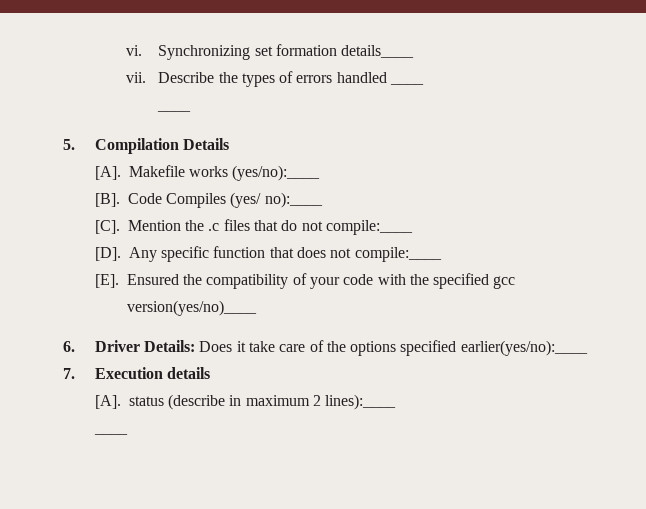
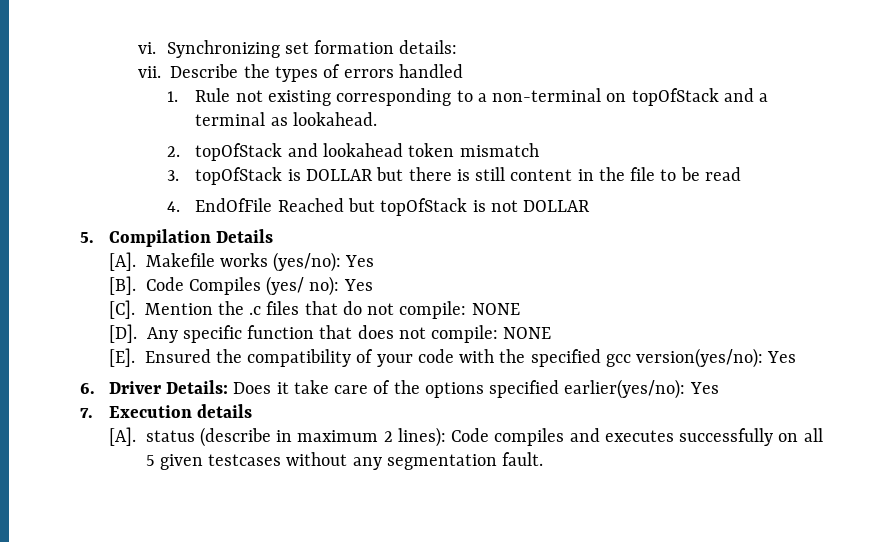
- Synchronizing set formation details____
+ Synchronizing set formation details:
- Describe the types of errors handled ____
- ____
+ Describe the types of errors handled
+ 1. Rule not existing corresponding to a non-terminal on topOfStack and a terminal as lookahead.
+ 2. topOfStack and lookahead token mismatch
+ 3. topOfStack is DOLLAR but there is still content in the file to be read
+ 4. EndOfFile Reached but topOfStack is not DOLLAR
- [A]. Makefile works (yes/no):____
+ [A]. Makefile works (yes/no): Yes
- [B]. Code Compiles (yes/ no):____
+ [B]. Code Compiles (yes/ no): Yes
- [C]. Mention the .c files that do not compile:____
+ [C]. Mention the .c files that do not compile: NONE
- [D]. Any specific function that does not compile:____
+ [D]. Any specific function that does not compile: NONE
- [E]. Ensured the compatibility of your code with the specified gcc version(yes/no)____
+ [E]. Ensured the compatibility of your code with the specified gcc version(yes/no): Yes
- 6. Driver Details: Does it take care of the options specified earlier(yes/no):____
+ 6. Driver Details: Does it take care of the options specified earlier(yes/no): Yes
- [A]. status (describe in maximum 2 lines):____
- ____
+ [A]. status (describe in maximum 2 lines): Code compiles and executes successfully on all 5 given testcases without any segmentation fault.

